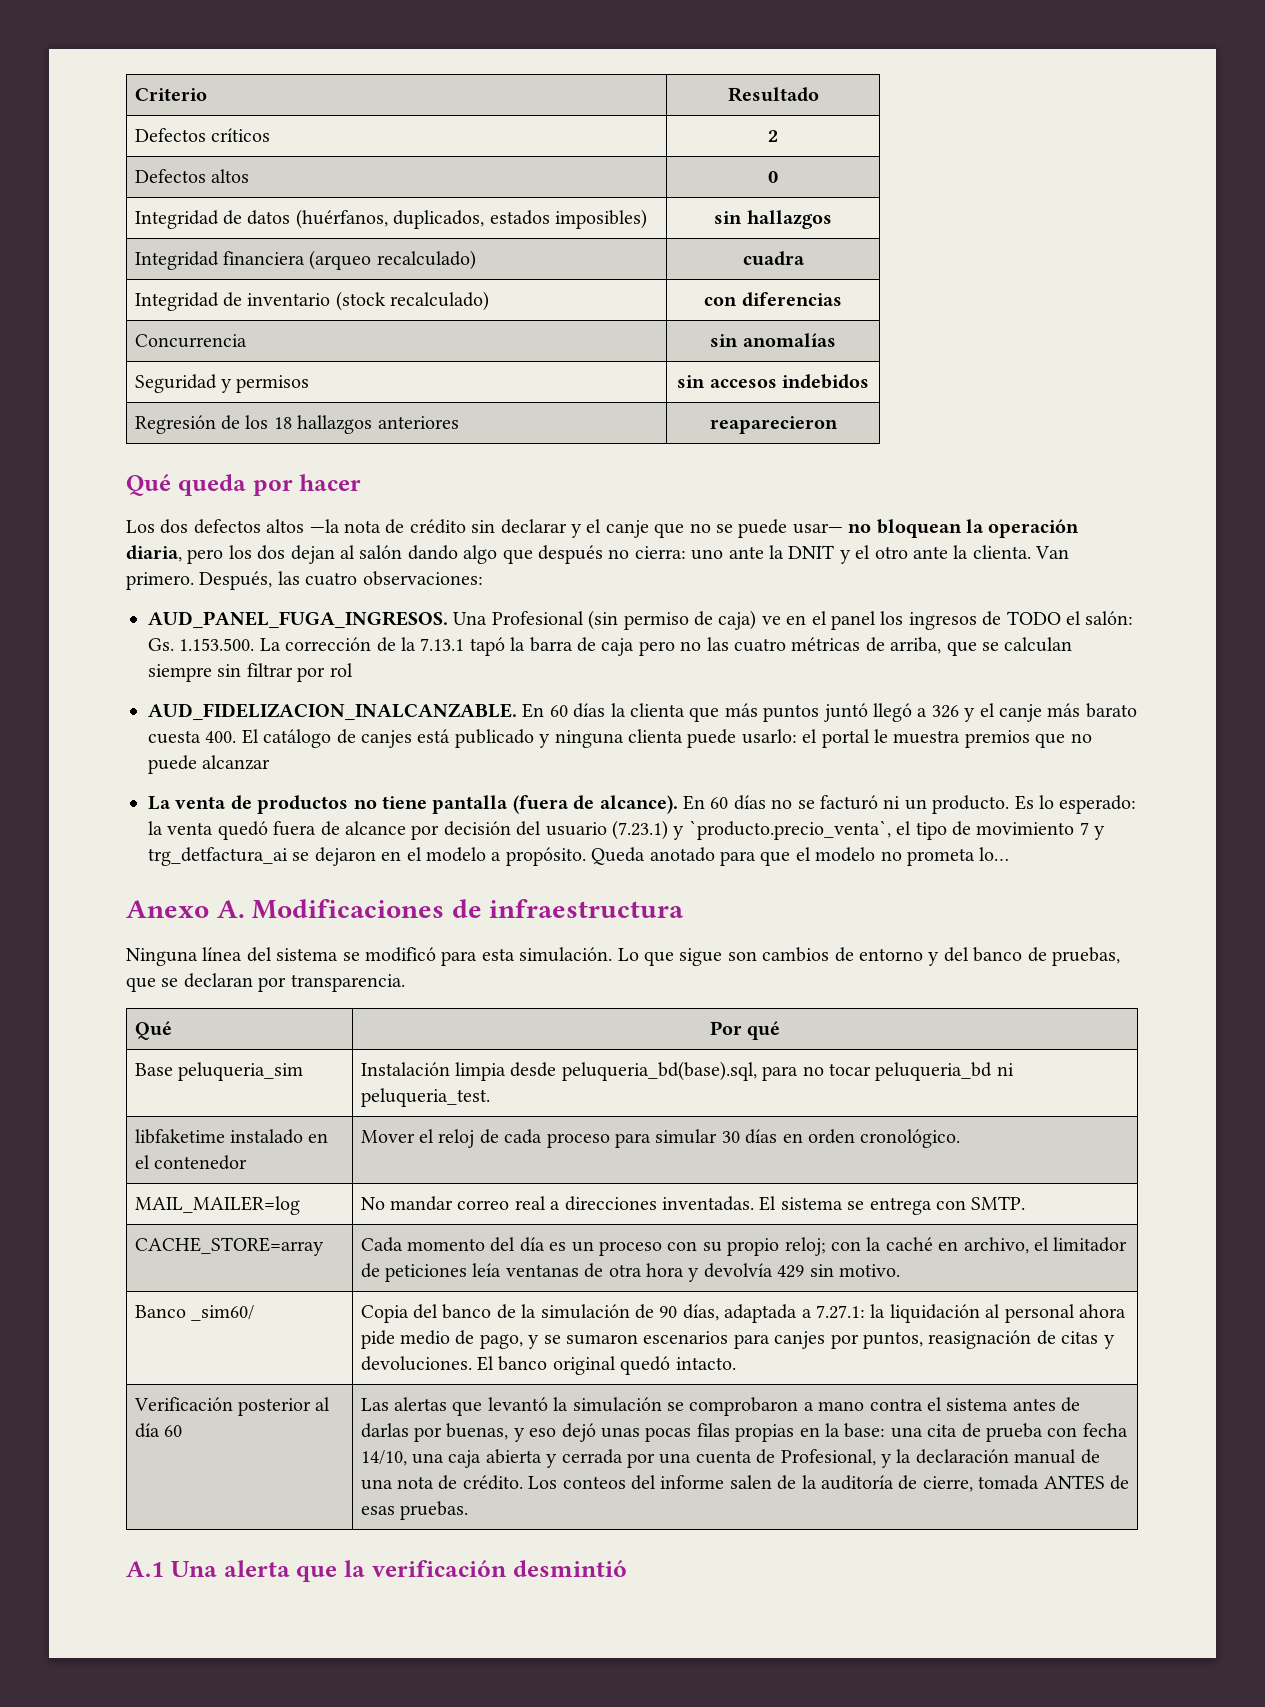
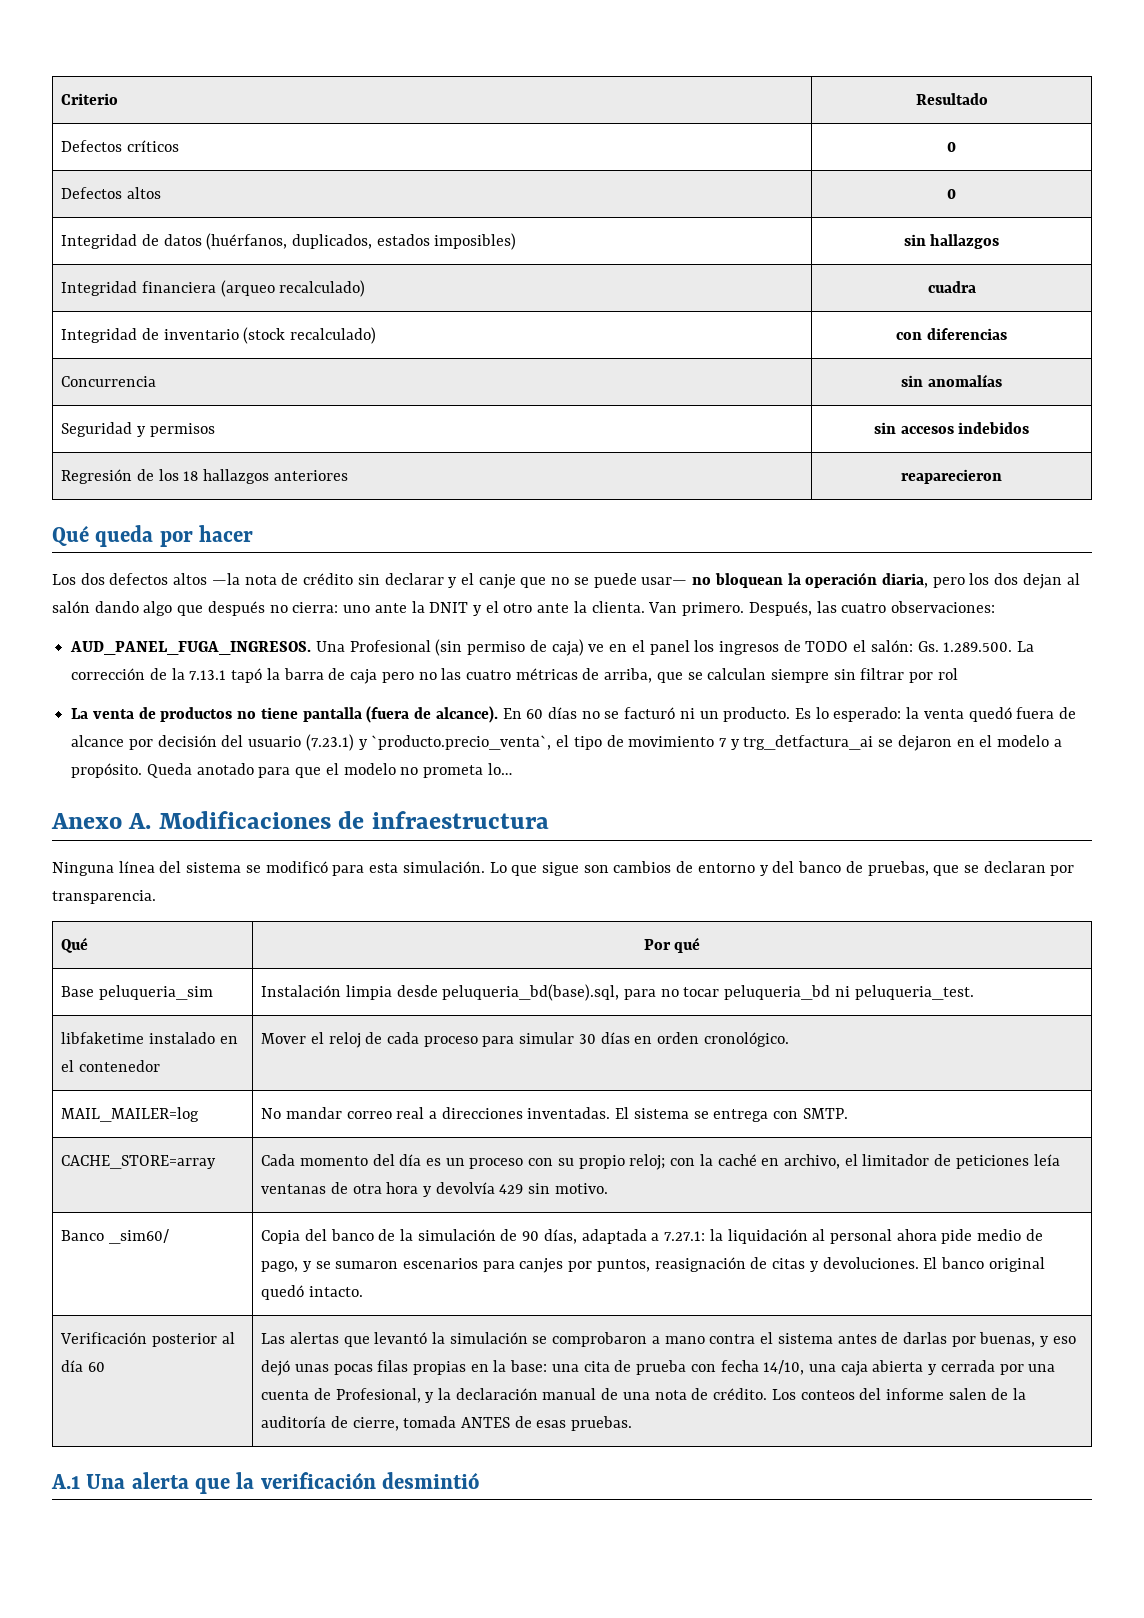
- Defectos críticos | 2
+ Defectos críticos | 0
- Una Profesional (sin permiso de caja) ve en el panel los ingresos de TODO el salón: Gs. 1.153.500. La corrección de la 7.13.1 tapó la barra de caja pero no las cuatro métricas de arriba, que se calculan siempre sin filtrar por rol
+ Una Profesional (sin permiso de caja) ve en el panel los ingresos de TODO el salón: Gs. 1.289.500. La corrección de la 7.13.1 tapó la barra de caja pero no las cuatro métricas de arriba, que se calculan siempre sin filtrar por rol
- AUD_FIDELIZACION_INALCANZABLE. En 60 días la clienta que más puntos juntó llegó a 326 y el canje más barato cuesta 400. El catálogo de canjes está publicado y ninguna clienta puede usarlo: el portal le muestra premios que no puede alcanzar

